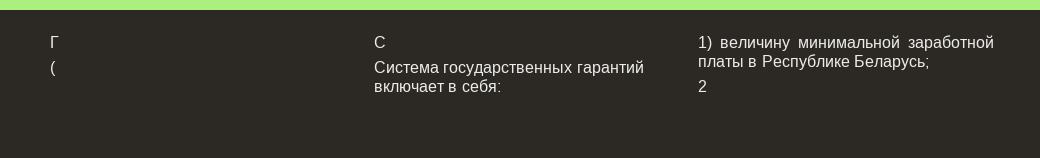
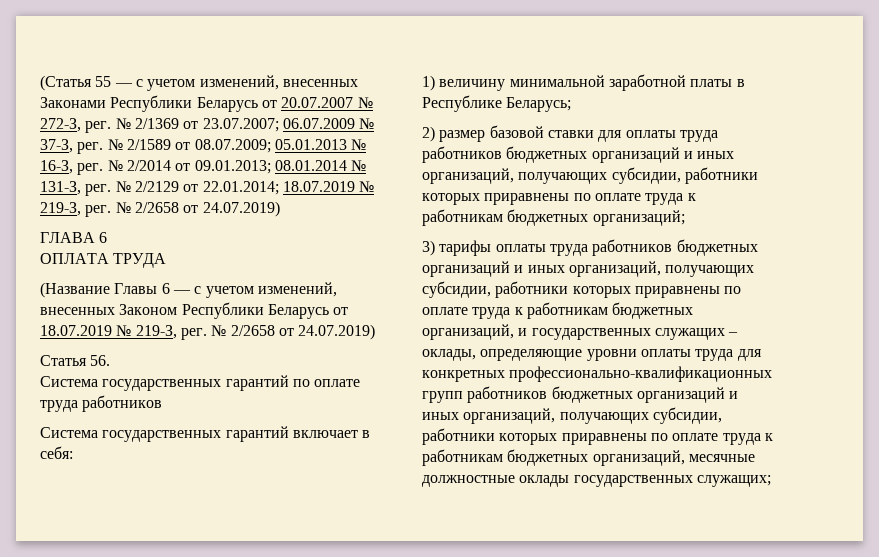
- Г
- (
- С
+ (Статья 55 — с учетом изменений, внесенных Законами Республики Беларусь от 20.07.2007 № 272-З, рег. № 2/1369 от 23.07.2007; 06.07.2009 № 37-З, рег. № 2/1589 от 08.07.2009; 05.01.2013 № 16-З, рег. № 2/2014 от 09.01.2013; 08.01.2014 № 131-З, рег. № 2/2129 от 22.01.2014; 18.07.2019 № 219-З, рег. № 2/2658 от 24.07.2019)
+ ГЛАВА 6
+ ОПЛАТА ТРУДА
+ (Название Главы 6 — с учетом изменений, внесенных Законом Республики Беларусь от 18.07.2019 № 219-З, рег. № 2/2658 от 24.07.2019)
+ Статья 56.
+ Система государственных гарантий по оплате труда работников
- 2
+ 2) размер базовой ставки для оплаты труда работников бюджетных организаций и иных организаций, получающих субсидии, работники которых приравнены по оплате труда к работникам бюджетных организаций;
+ 3) тарифы оплаты труда работников бюджетных организаций и иных организаций, получающих субсидии, работники которых приравнены по оплате труда к работникам бюджетных организаций, и государственных служащих – оклады, определяющие уровни оплаты труда для конкретных профессионально-квалификационных групп работников бюджетных организаций и иных организаций, получающих субсидии, работники которых приравнены по оплате труда к работникам бюджетных организаций, месячные должностные оклады государственных служащих;

